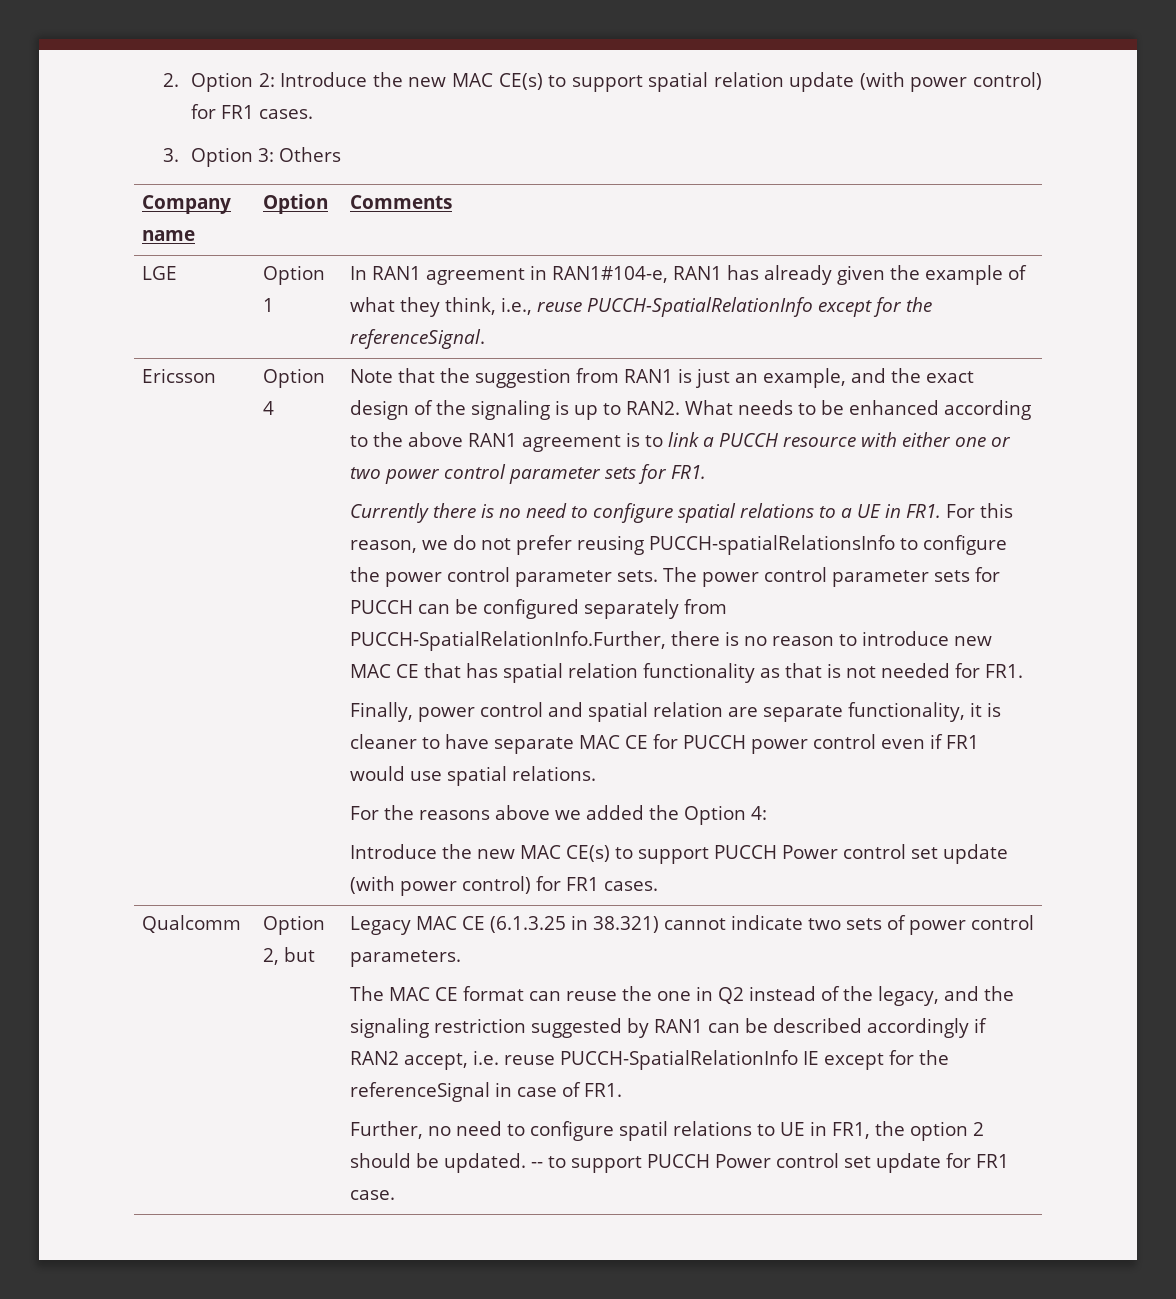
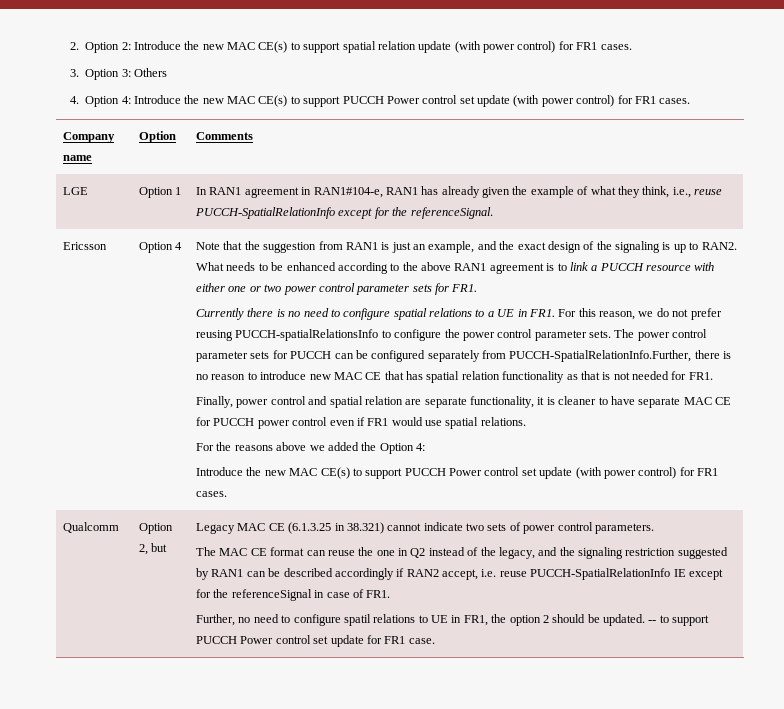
+ 4. Option 4: Introduce the new MAC CE(s) to support PUCCH Power control set update (with power control) for FR1 cases.

